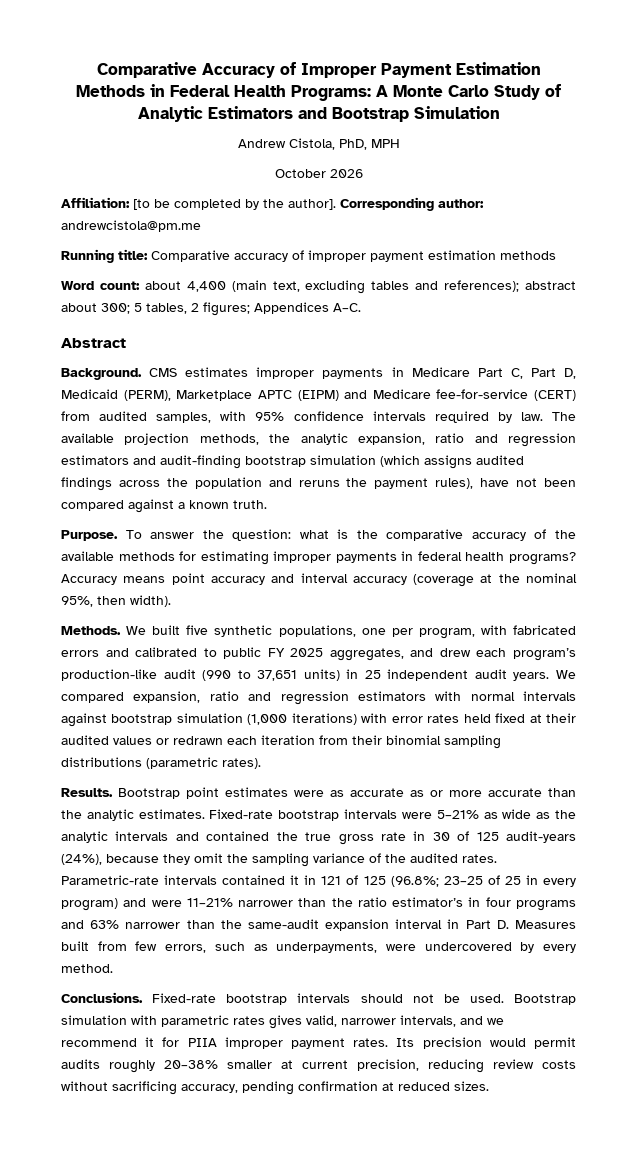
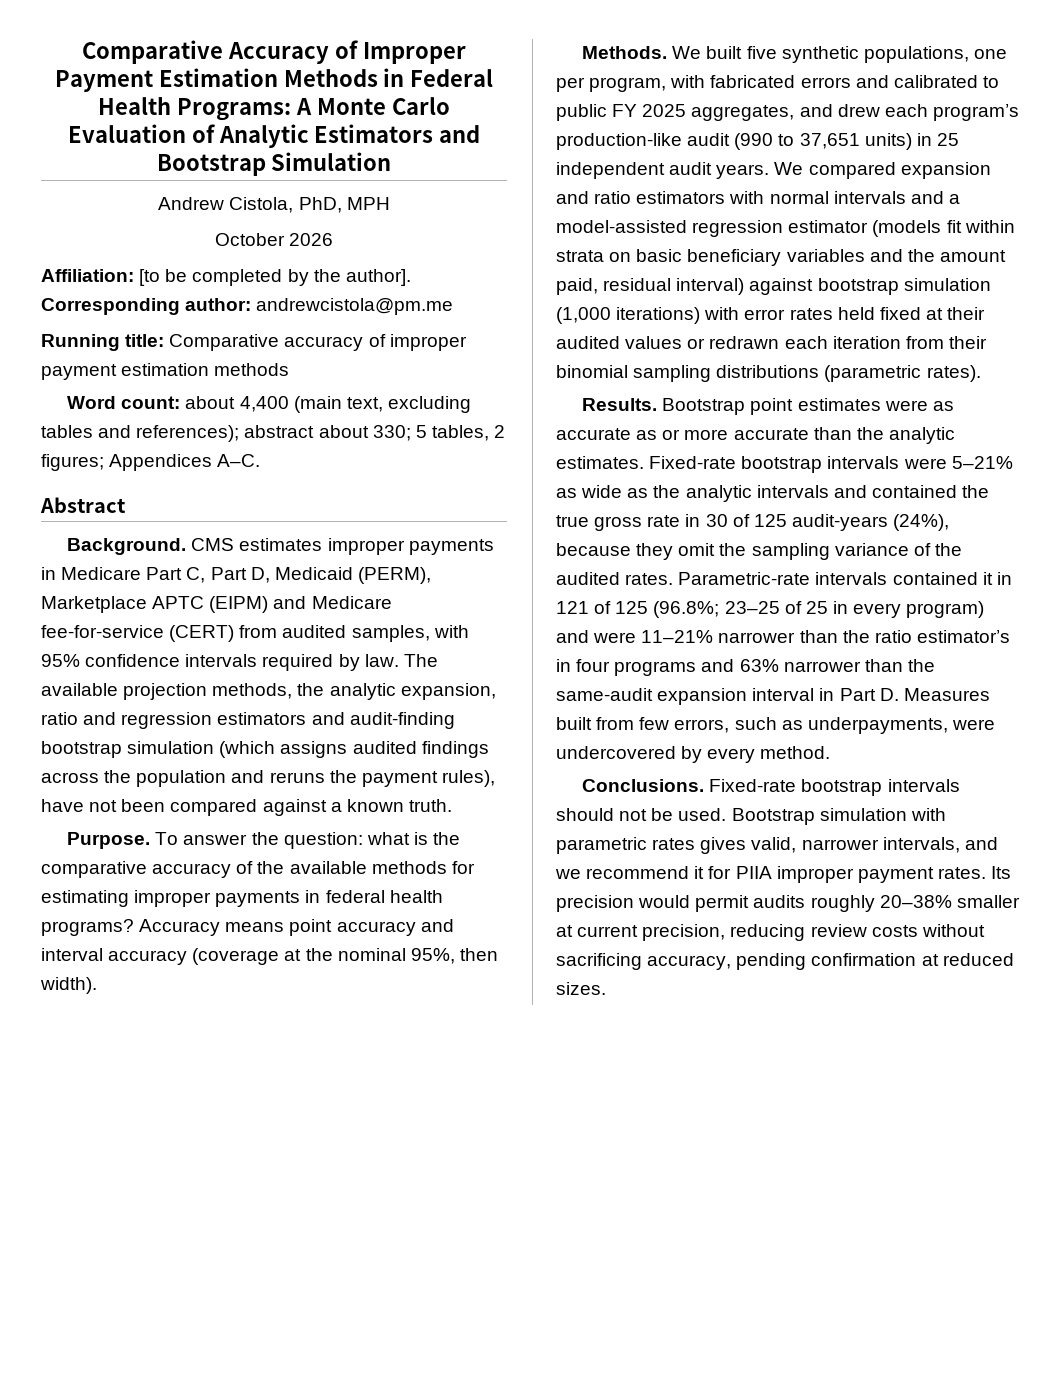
- Comparative Accuracy of Improper Payment Estimation Methods in Federal Health Programs: A Monte Carlo Study of Analytic Estimators and Bootstrap Simulation
+ Comparative Accuracy of Improper Payment Estimation Methods in Federal Health Programs: A Monte Carlo Evaluation of Analytic Estimators and Bootstrap Simulation
- Word count: about 4,400 (main text, excluding tables and references); abstract about 300; 5 tables, 2 figures; Appendices A–C.
+ Word count: about 4,400 (main text, excluding tables and references); abstract about 330; 5 tables, 2 figures; Appendices A–C.
- We compared expansion, ratio and regression estimators with normal intervals against bootstrap simulation (1,000 iterations) with error rates held fixed at their audited values or redrawn each iteration from their binomial sampling distributions (parametric rates).
+ We compared expansion and ratio estimators with normal intervals and a model-assisted regression estimator (models fit within strata on basic beneficiary variables and the amount paid, residual interval) against bootstrap simulation (1,000 iterations) with error rates held fixed at their audited values or redrawn each iteration from their binomial sampling distributions (parametric rates).

